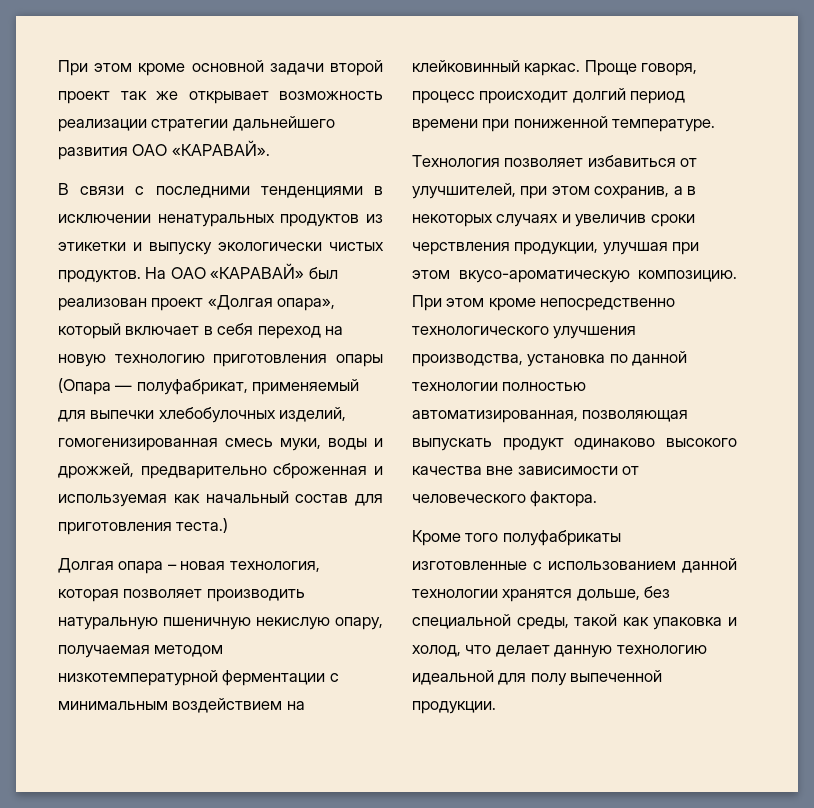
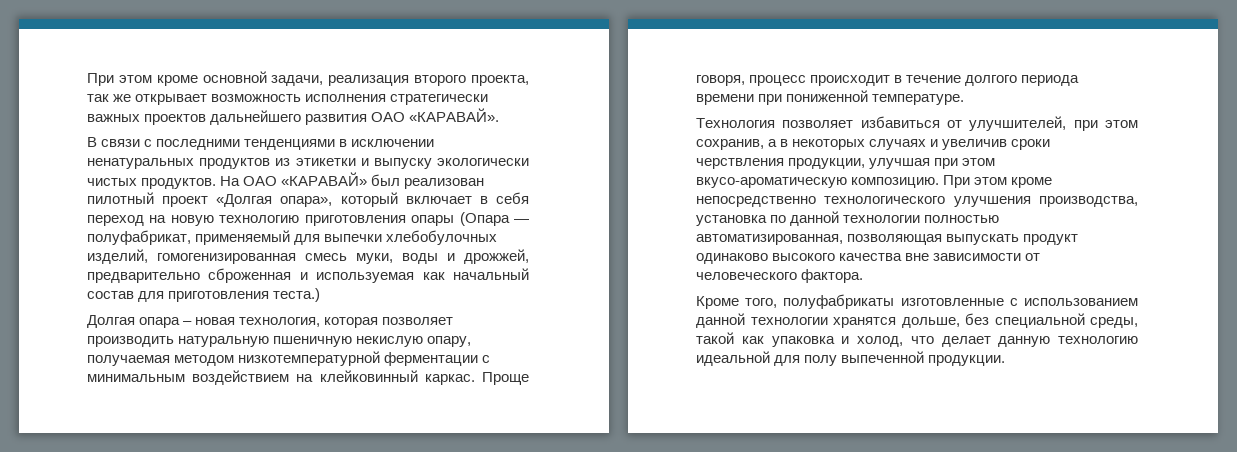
- При этом кроме основной задачи второй проект так же открывает возможность реализации стратегии дальнейшего развития ОАО «КАРАВАЙ».
+ При этом кроме основной задачи, реализация второго проекта, так же открывает возможность исполнения стратегически важных проектов дальнейшего развития ОАО «КАРАВАЙ».
- На ОАО «КАРАВАЙ» был реализован проект «Долгая опара», который включает в себя переход на новую технологию приготовления опары (Опара — полуфабрикат, применяемый для выпечки хлебобулочных изделий, гомогенизированная смесь муки, воды и дрожжей, предварительно сброженная и используемая как начальный состав для приготовления теста.)
+ На ОАО «КАРАВАЙ» был реализован пилотный проект «Долгая опара», который включает в себя переход на новую технологию приготовления опары (Опара — полуфабрикат, применяемый для выпечки хлебобулочных изделий, гомогенизированная смесь муки, воды и дрожжей, предварительно сброженная и используемая как начальный состав для приготовления теста.)
- Проще говоря, процесс происходит долгий период времени при пониженной температуре.
+ Проще говоря, процесс происходит в течение долгого периода времени при пониженной температуре.
- Кроме того полуфабрикаты изготовленные с использованием данной технологии хранятся дольше, без специальной среды, такой как упаковка и холод, что делает данную технологию идеальной для полу выпеченной продукции.
+ Кроме того, полуфабрикаты изготовленные с использованием данной технологии хранятся дольше, без специальной среды, такой как упаковка и холод, что делает данную технологию идеальной для полу выпеченной продукции.

